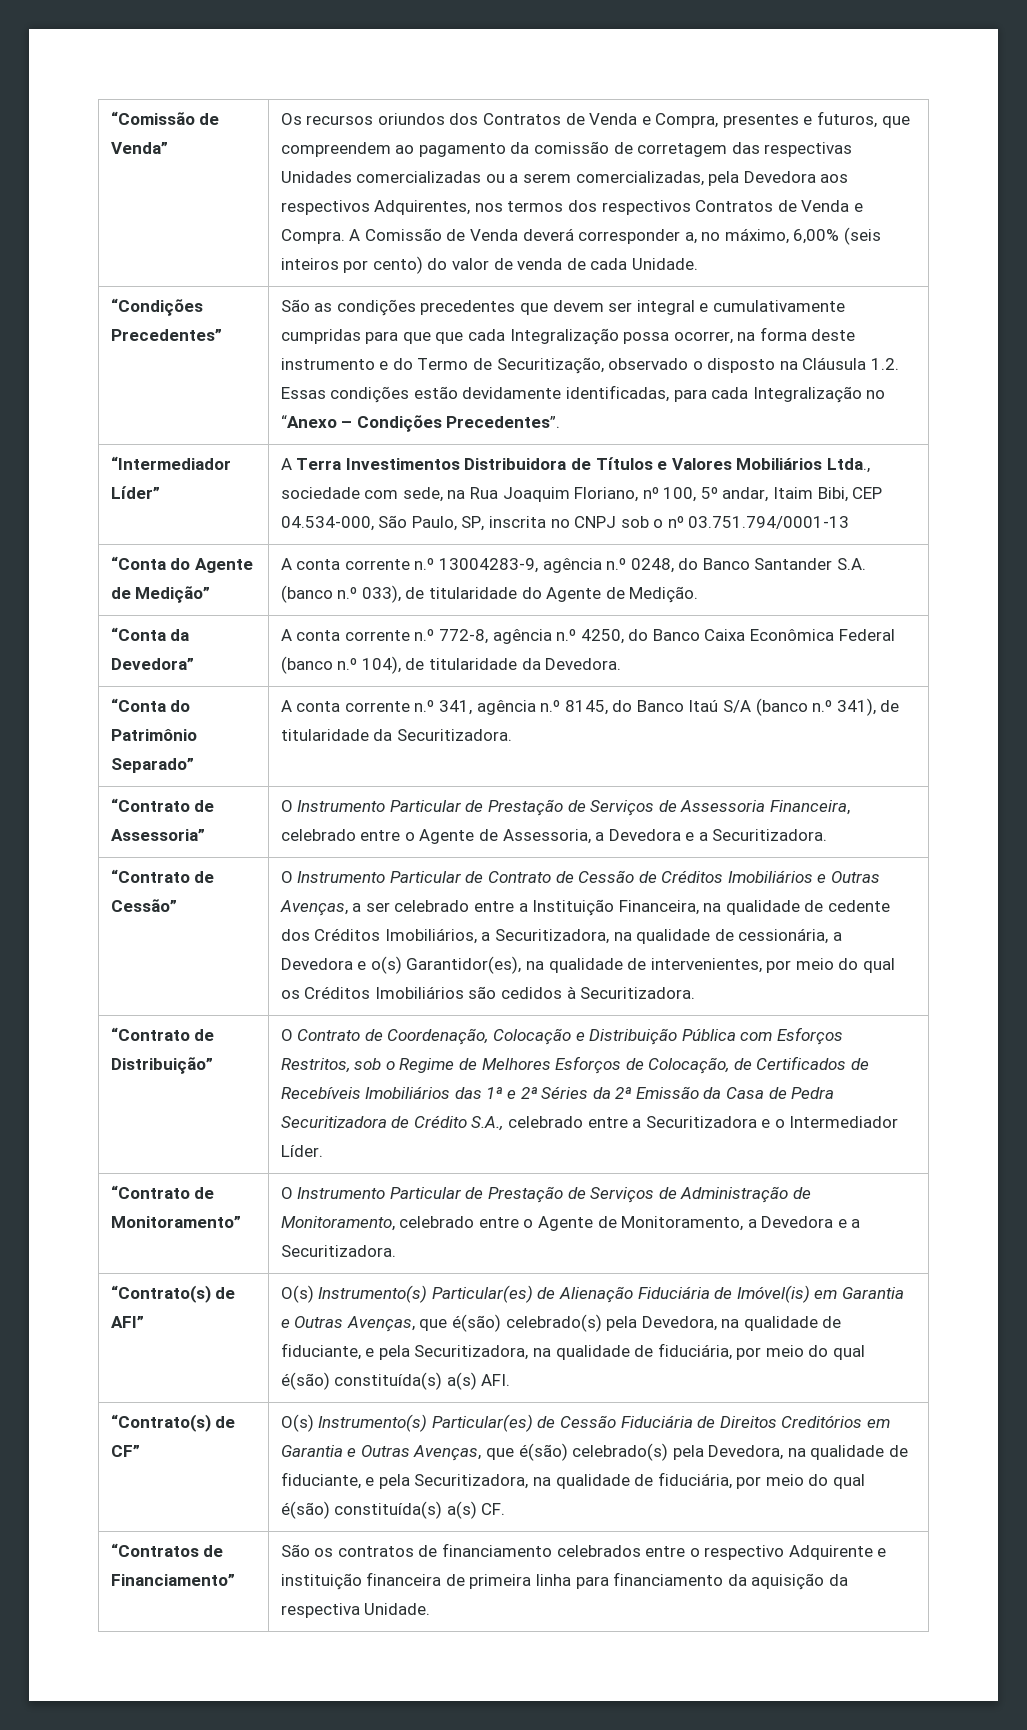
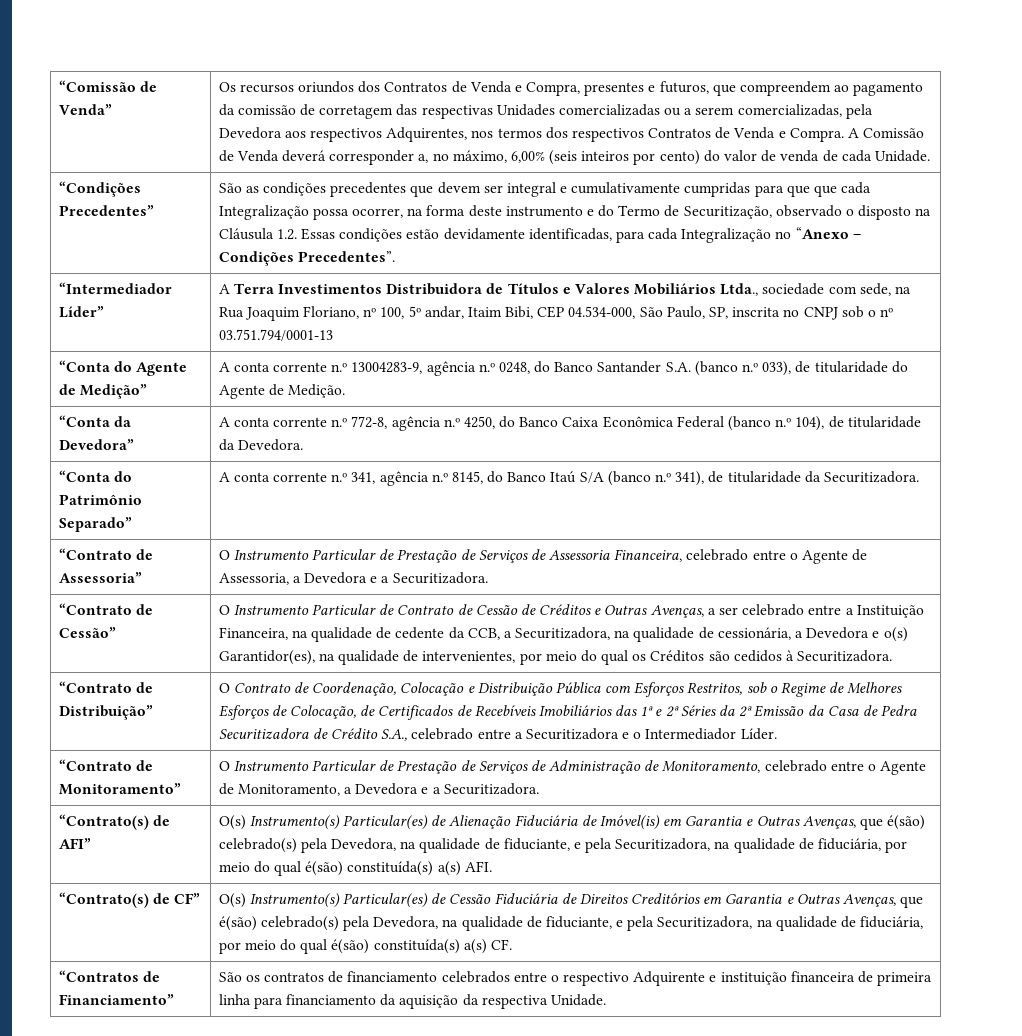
- O Instrumento Particular de Contrato de Cessão de Créditos Imobiliários e Outras Avenças, a ser celebrado entre a Instituição Financeira, na qualidade de cedente dos Créditos Imobiliários, a Securitizadora, na qualidade de cessionária, a Devedora e o(s) Garantidor(es), na qualidade de intervenientes, por meio do qual os Créditos Imobiliários são cedidos à Securitizadora.
+ O Instrumento Particular de Contrato de Cessão de Créditos e Outras Avenças, a ser celebrado entre a Instituição Financeira, na qualidade de cedente da CCB, a Securitizadora, na qualidade de cessionária, a Devedora e o(s) Garantidor(es), na qualidade de intervenientes, por meio do qual os Créditos são cedidos à Securitizadora.

